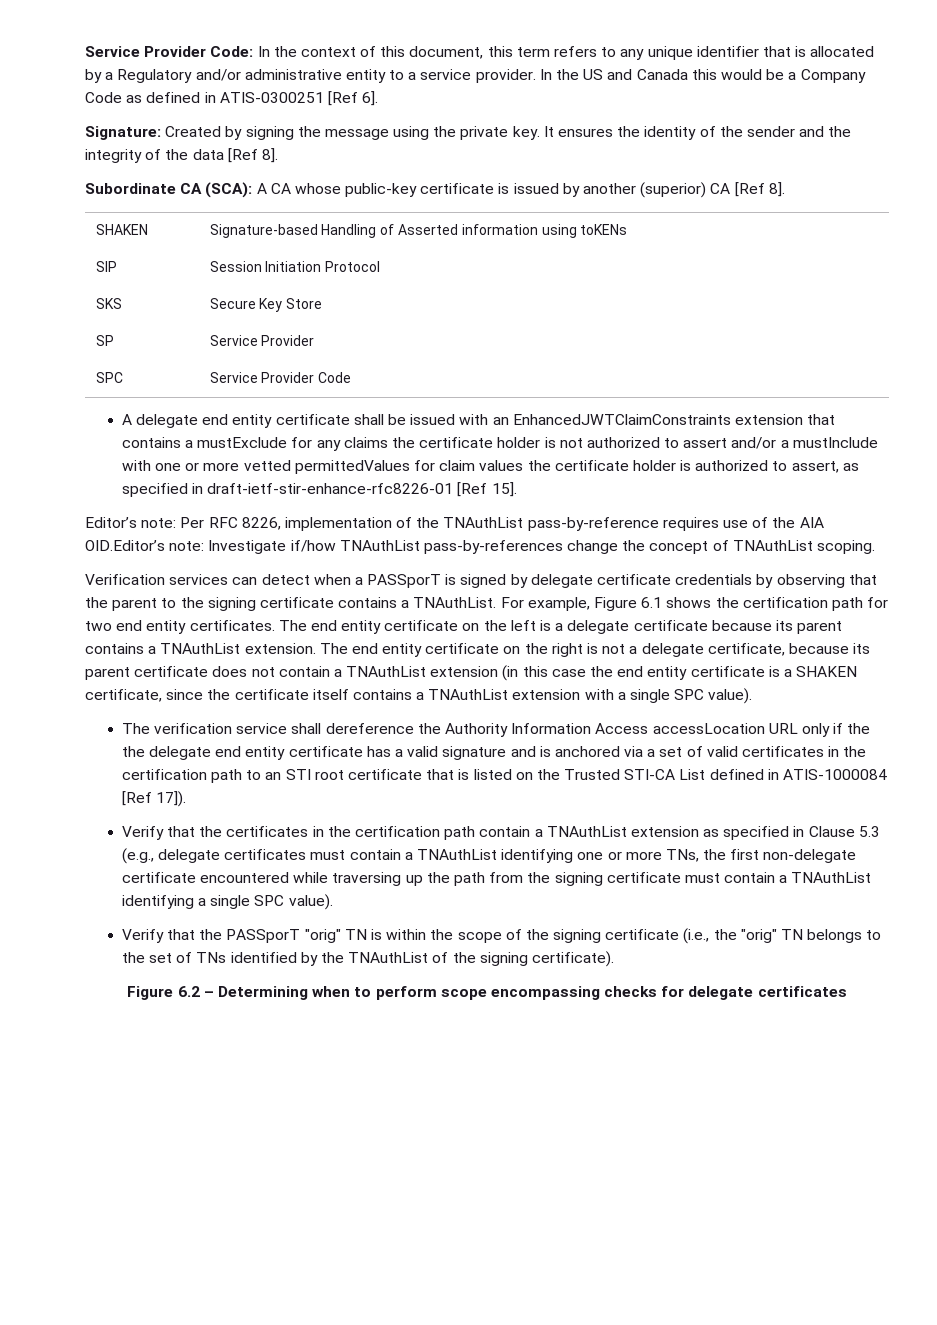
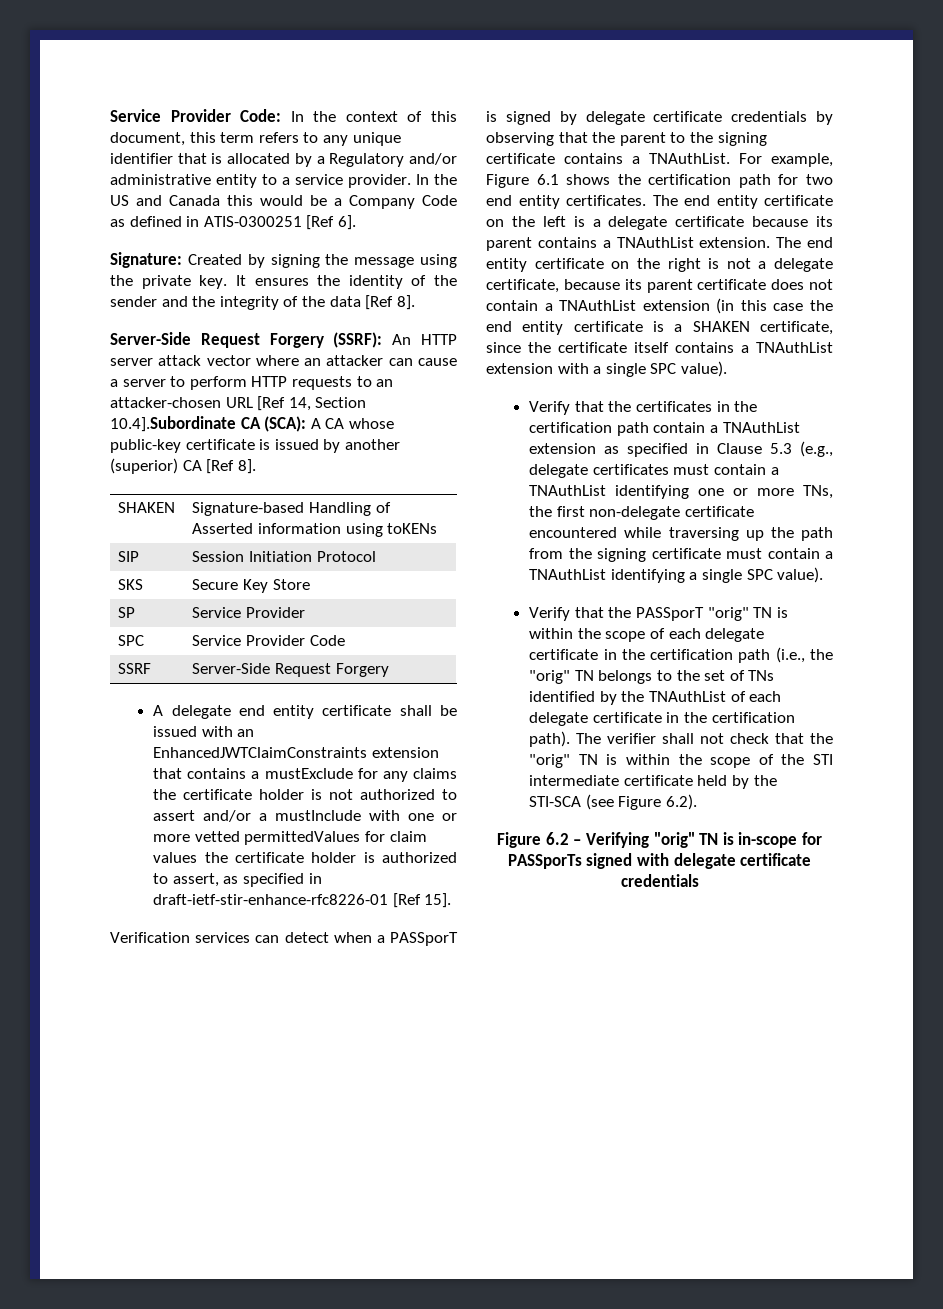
- Subordinate CA (SCA): A CA whose public-key certificate is issued by another (superior) CA [Ref 8].
+ Server-Side Request Forgery (SSRF): An HTTP server attack vector where an attacker can cause a server to perform HTTP requests to an attacker-chosen URL [Ref 14, Section 10.4].Subordinate CA (SCA): A CA whose public-key certificate is issued by another (superior) CA [Ref 8].
+ SSRF | Server-Side Request Forgery
- Editor’s note: Per RFC 8226, implementation of the TNAuthList pass-by-reference requires use of the AIA OID.Editor’s note: Investigate if/how TNAuthList pass-by-references change the concept of TNAuthList scoping.
- The verification service shall dereference the Authority Information Access accessLocation URL only if the the delegate end entity certificate has a valid signature and is anchored via a set of valid certificates in the certification path to an STI root certificate that is listed on the Trusted STI-CA List defined in ATIS-1000084 [Ref 17]).
- Verify that the PASSporT "orig" TN is within the scope of the signing certificate (i.e., the "orig" TN belongs to the set of TNs identified by the TNAuthList of the signing certificate).
- Figure 6.2 – Determining when to perform scope encompassing checks for delegate certificates
+ Verify that the PASSporT "orig" TN is within the scope of each delegate certificate in the certification path (i.e., the "orig" TN belongs to the set of TNs identified by the TNAuthList of each delegate certificate in the certification path). The verifier shall not check that the "orig" TN is within the scope of the STI intermediate certificate held by the STI-SCA (see Figure 6.2).
+ Figure 6.2 – Verifying "orig" TN is in-scope for PASSporTs signed with delegate certificate credentials

